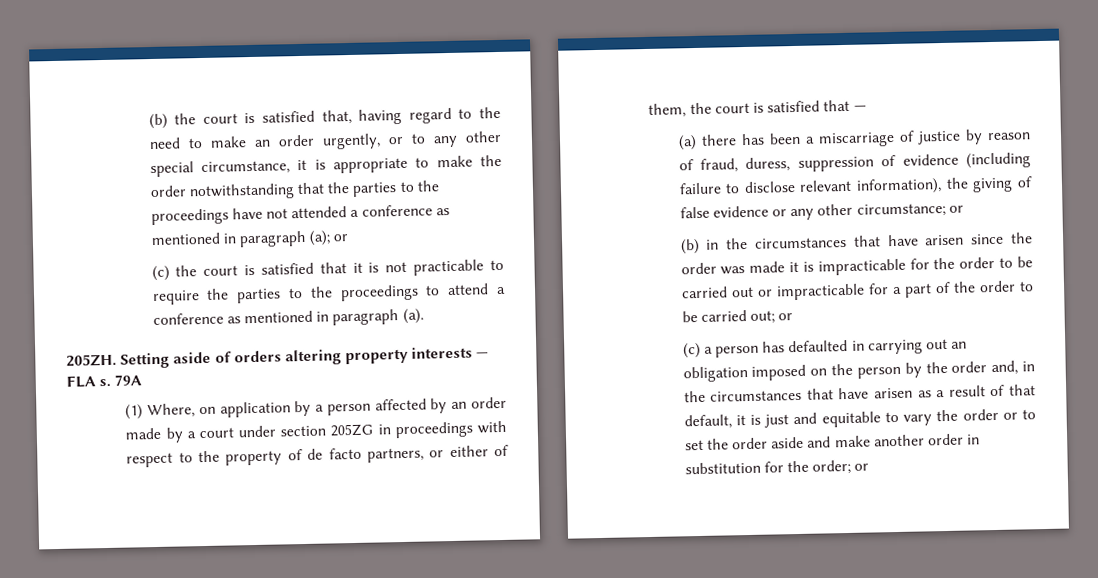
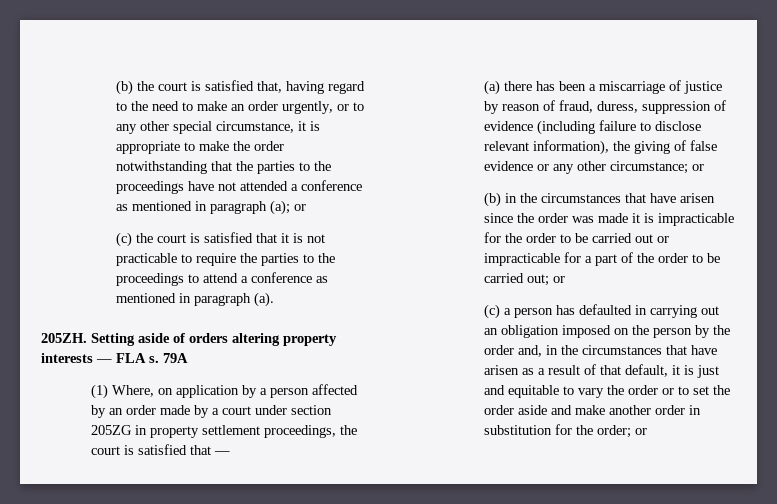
- (1) Where, on application by a person affected by an order made by a court under section 205ZG in proceedings with respect to the property of de facto partners, or either of them, the court is satisfied that —
+ (1) Where, on application by a person affected by an order made by a court under section 205ZG in property settlement proceedings, the court is satisfied that —

